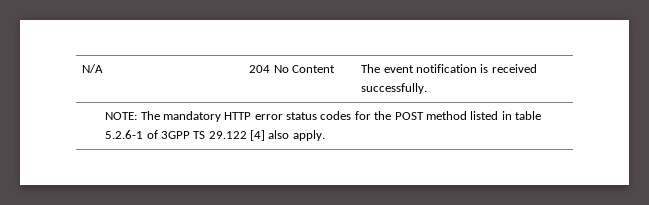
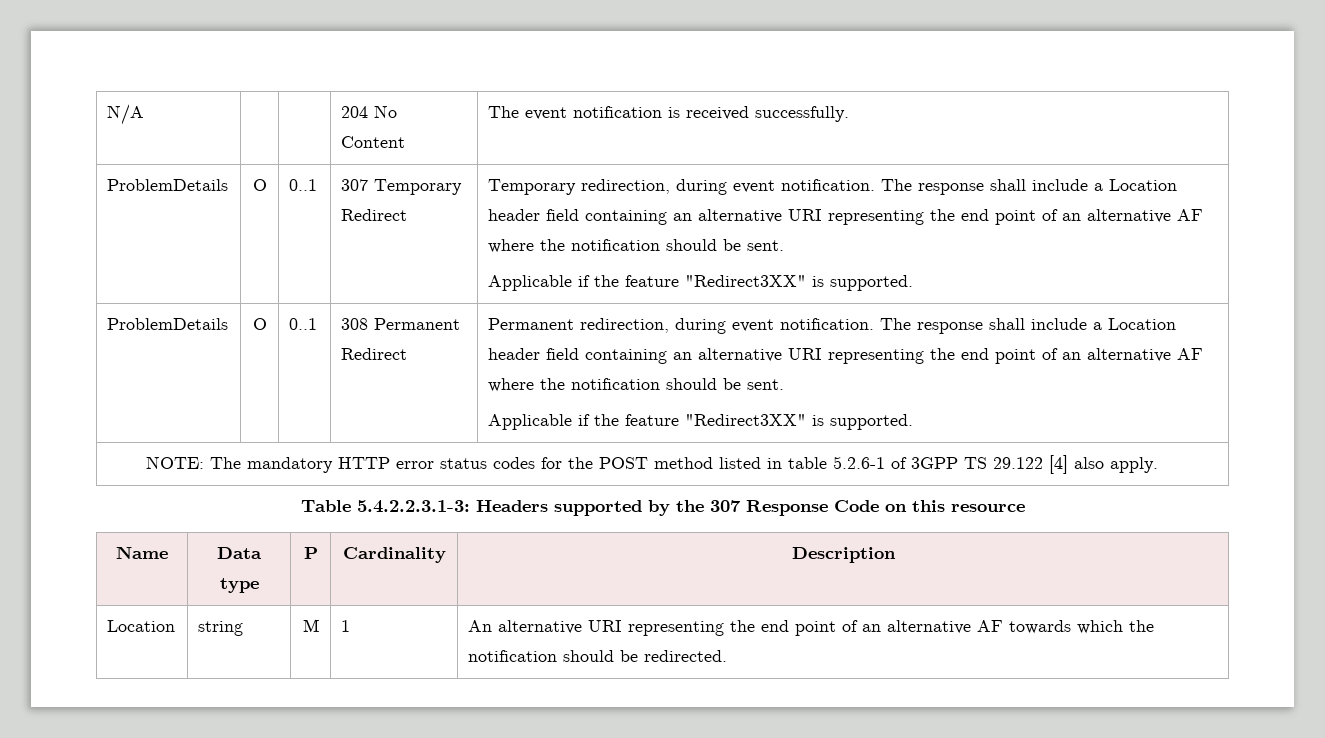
+ ProblemDetails | O | 0..1 | 307 Temporary Redirect | Temporary redirection, during event notification. The response shall include a Location header field containing an alternative URI representing the end point of an alternative AF where the notification should be sent.
+ Applicable if the feature "Redirect3XX" is supported.
+ ProblemDetails | O | 0..1 | 308 Permanent Redirect | Permanent redirection, during event notification. The response shall include a Location header field containing an alternative URI representing the end point of an alternative AF where the notification should be sent.
+ Applicable if the feature "Redirect3XX" is supported.
+ Table 5.4.2.2.3.1-3: Headers supported by the 307 Response Code on this resource
+ Name | Data type | P | Cardinality | Description
+ Location | string | M | 1 | An alternative URI representing the end point of an alternative AF towards which the notification should be redirected.

